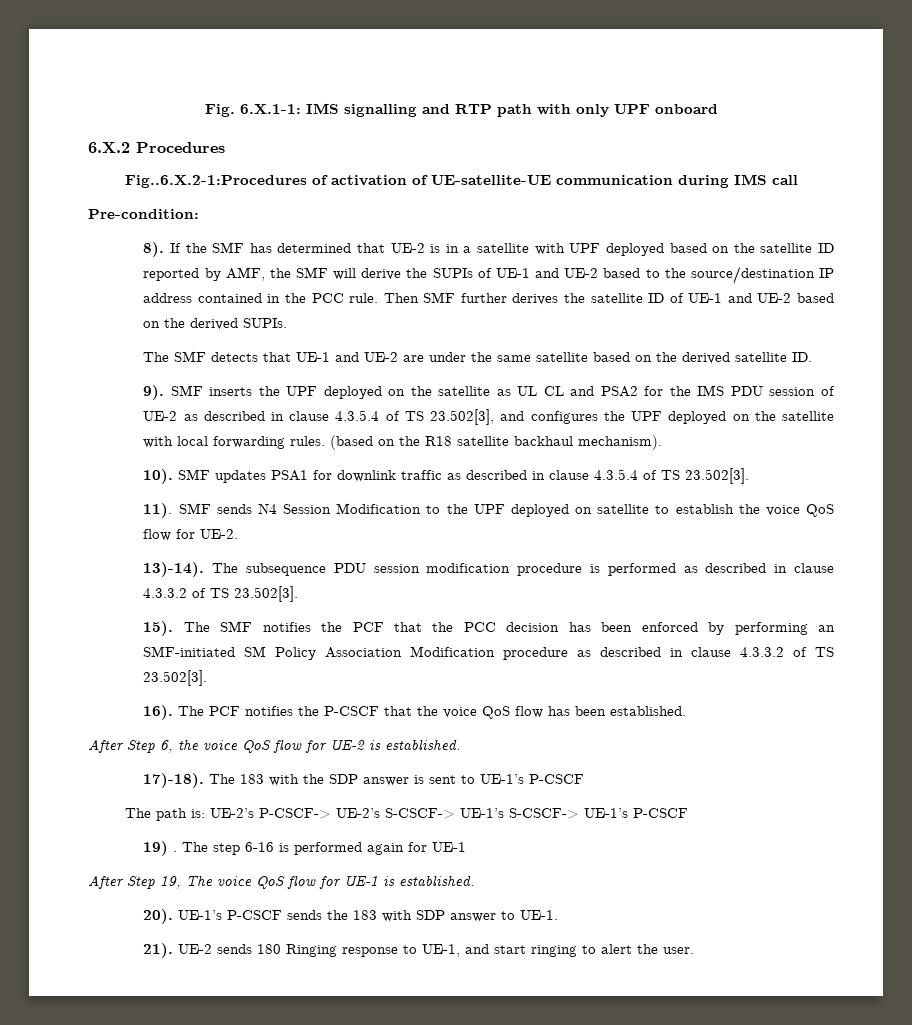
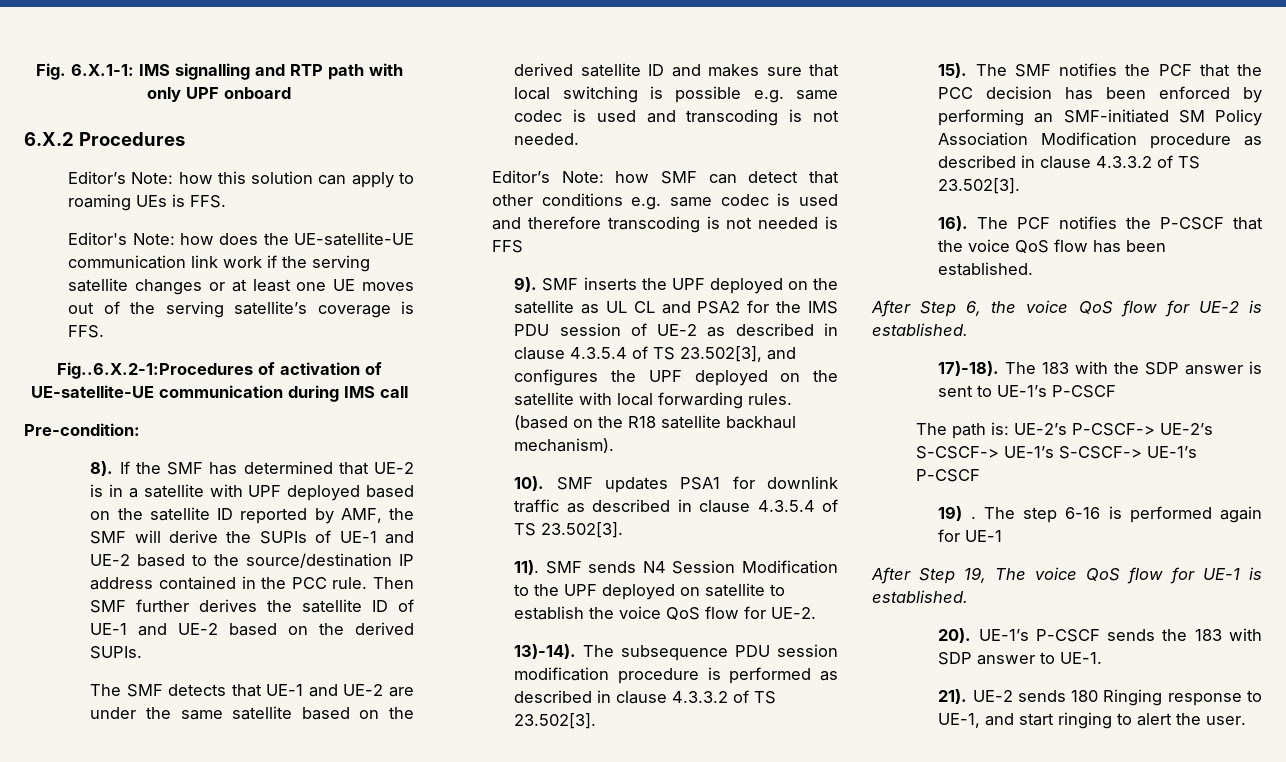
+ Editor’s Note: how this solution can apply to roaming UEs is FFS.
+ Editor's Note: how does the UE-satellite-UE communication link work if the serving satellite changes or at least one UE moves out of the serving satellite’s coverage is FFS.
- The SMF detects that UE-1 and UE-2 are under the same satellite based on the derived satellite ID.
+ The SMF detects that UE-1 and UE-2 are under the same satellite based on the derived satellite ID and makes sure that local switching is possible e.g. same codec is used and transcoding is not needed.
+ Editor’s Note: how SMF can detect that other conditions e.g. same codec is used and therefore transcoding is not needed is FFS

